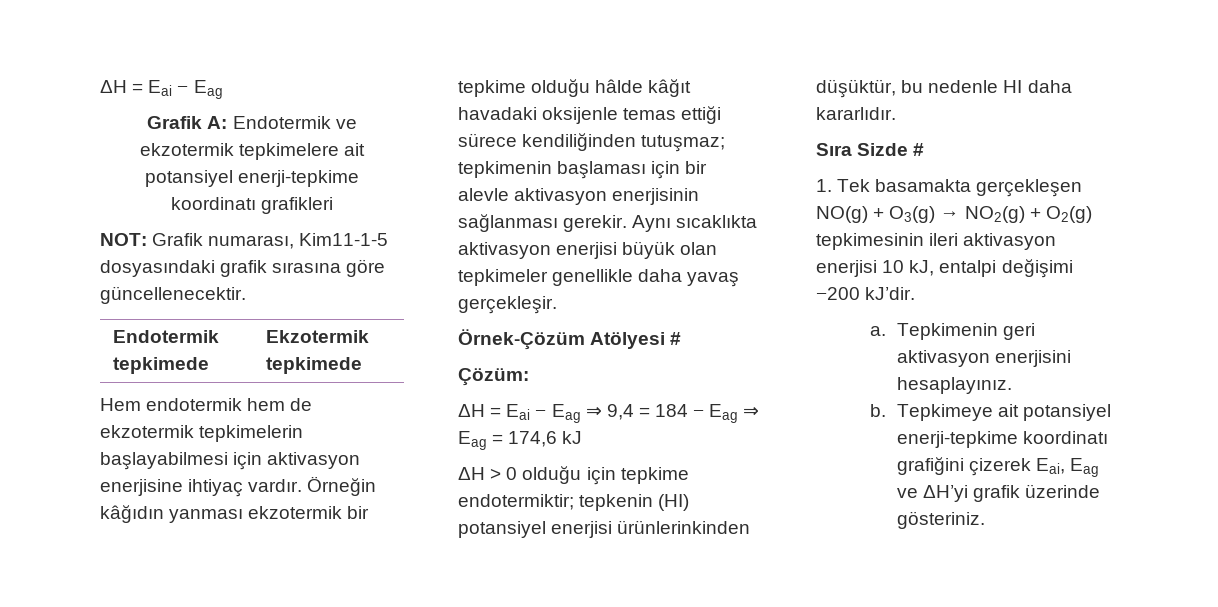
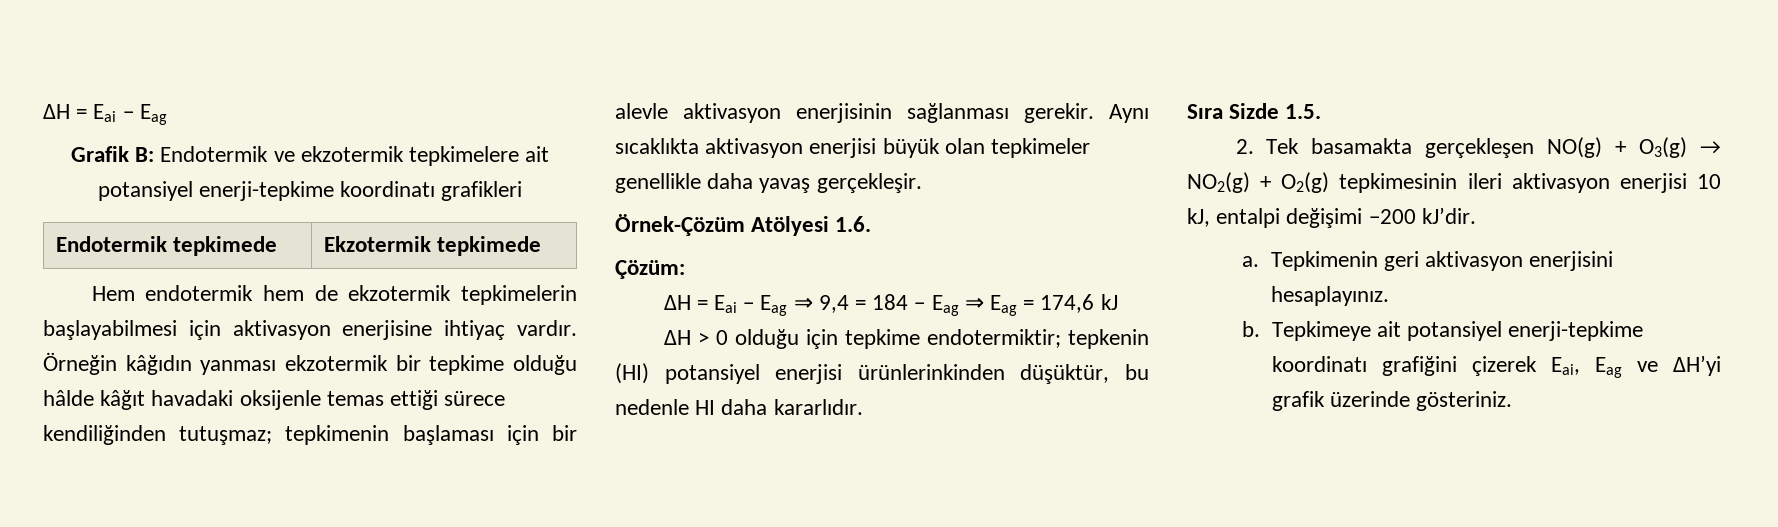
- Grafik A: Endotermik ve ekzotermik tepkimelere ait potansiyel enerji-tepkime koordinatı grafikleri
+ Grafik B: Endotermik ve ekzotermik tepkimelere ait potansiyel enerji-tepkime koordinatı grafikleri
- NOT: Grafik numarası, Kim11-1-5 dosyasındaki grafik sırasına göre güncellenecektir.
- Örnek-Çözüm Atölyesi #
+ Örnek-Çözüm Atölyesi 1.6.
- Sıra Sizde #
- 1. Tek basamakta gerçekleşen NO(g) + O3(g) → NO2(g) + O2(g) tepkimesinin ileri aktivasyon enerjisi 10 kJ, entalpi değişimi −200 kJ’dir.
+ Sıra Sizde 1.5.
+ 2. Tek basamakta gerçekleşen NO(g) + O3(g) → NO2(g) + O2(g) tepkimesinin ileri aktivasyon enerjisi 10 kJ, entalpi değişimi −200 kJ’dir.

